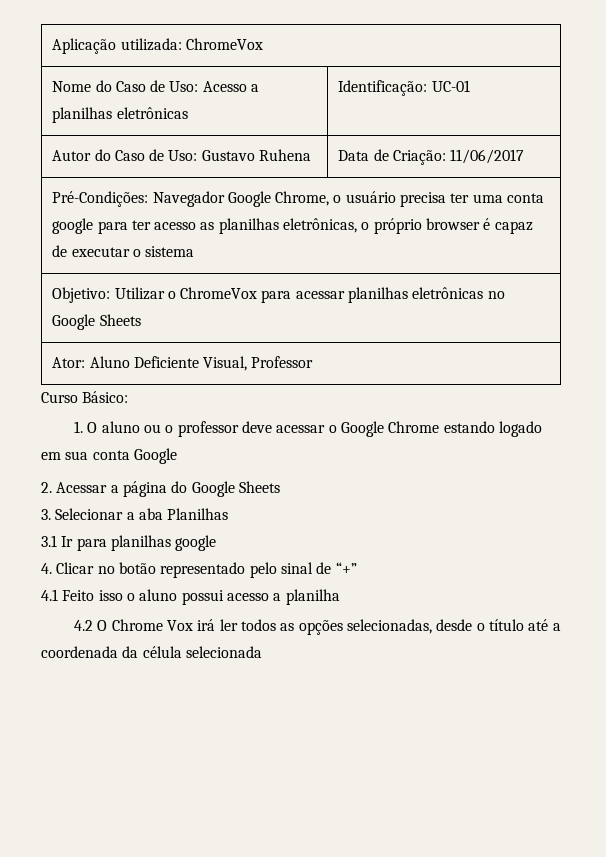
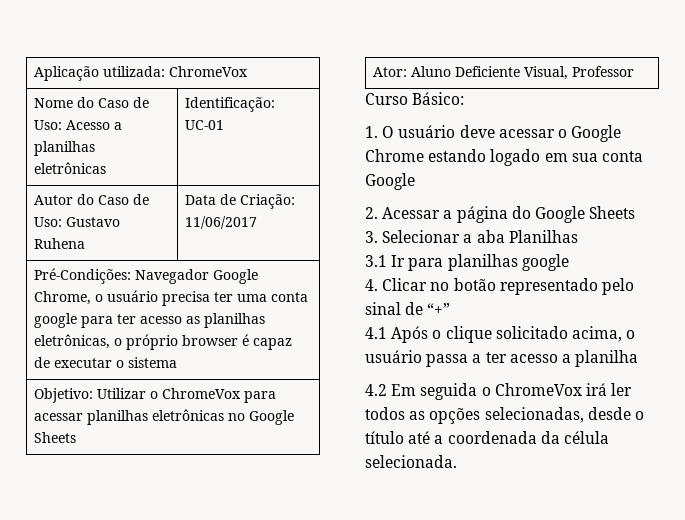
- 1. O aluno ou o professor deve acessar o Google Chrome estando logado em sua conta Google
+ 1. O usuário deve acessar o Google Chrome estando logado em sua conta Google
- 4.1 Feito isso o aluno possui acesso a planilha
+ 4.1 Após o clique solicitado acima, o usuário passa a ter acesso a planilha
- 4.2 O Chrome Vox irá ler todos as opções selecionadas, desde o título até a coordenada da célula selecionada
+ 4.2 Em seguida o ChromeVox irá ler todos as opções selecionadas, desde o título até a coordenada da célula selecionada.

